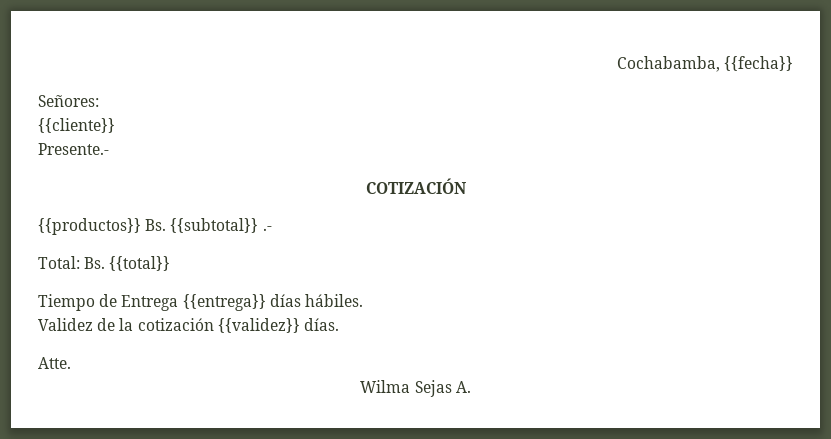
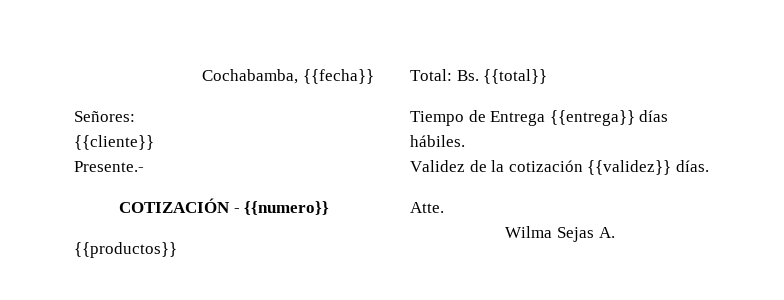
- COTIZACIÓN
+ COTIZACIÓN - {{numero}}
- {{productos}} Bs. {{subtotal}} .-
+ {{productos}}

